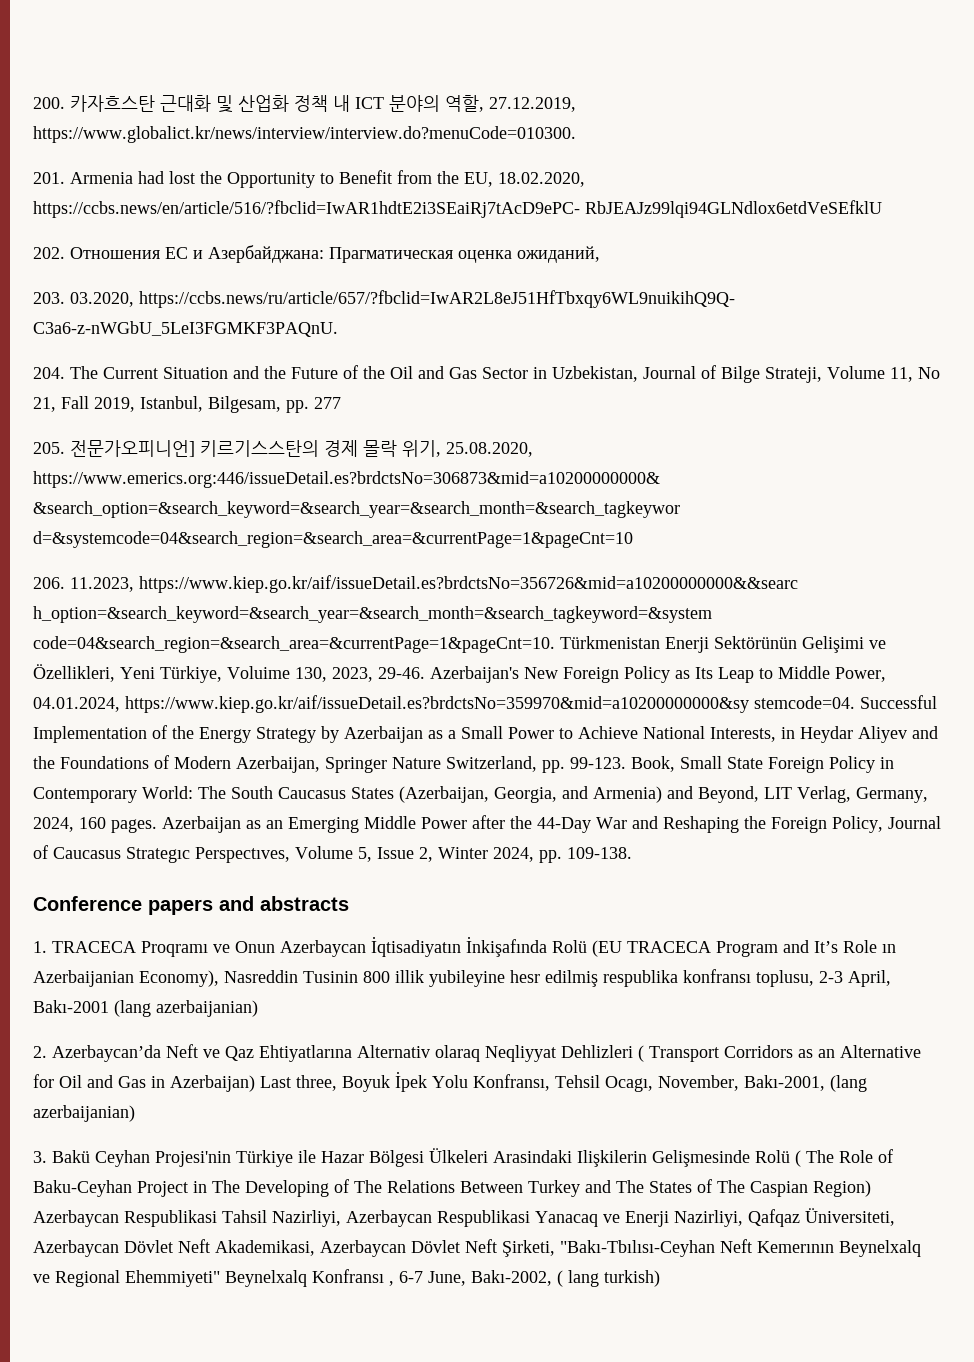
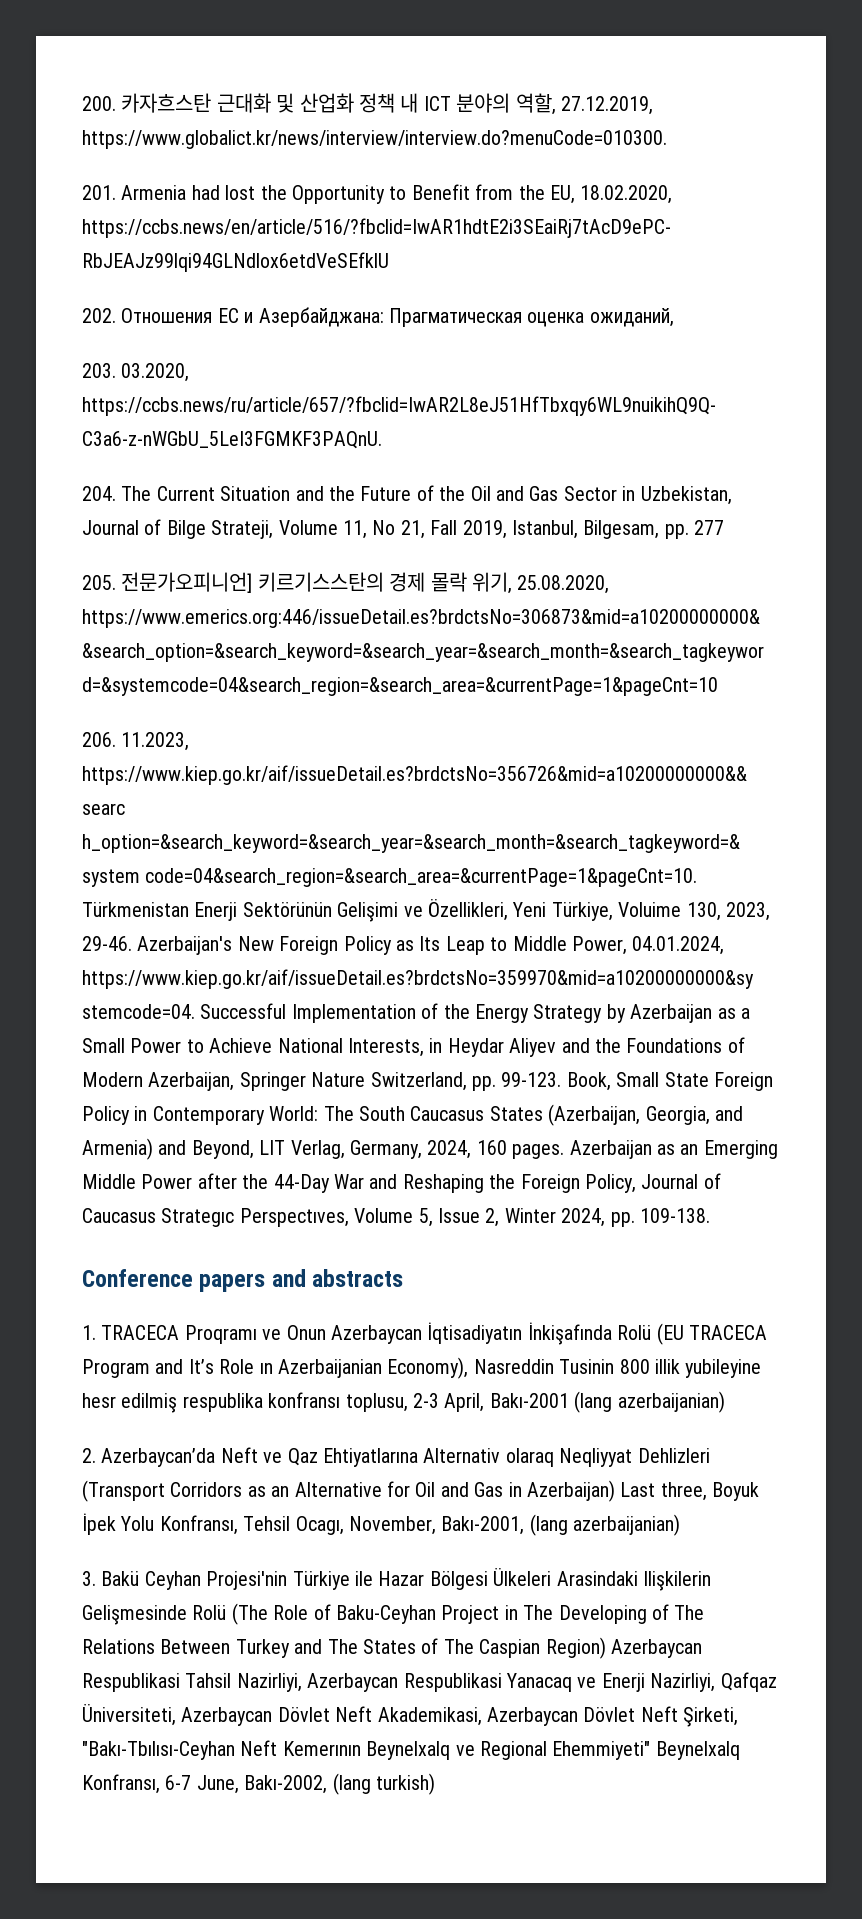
- 2. Azerbaycan’da Neft ve Qaz Ehtiyatlarına Alternativ olaraq Neqliyyat Dehlizleri ( Transport Corridors as an Alternative for Oil and Gas in Azerbaijan) Last three, Boyuk İpek Yolu Konfransı, Tehsil Ocagı, November, Bakı-2001, (lang azerbaijanian)
+ 2. Azerbaycan’da Neft ve Qaz Ehtiyatlarına Alternativ olaraq Neqliyyat Dehlizleri (Transport Corridors as an Alternative for Oil and Gas in Azerbaijan) Last three, Boyuk İpek Yolu Konfransı, Tehsil Ocagı, November, Bakı-2001, (lang azerbaijanian)
- 3. Bakü Ceyhan Projesi'nin Türkiye ile Hazar Bölgesi Ülkeleri Arasindaki Ilişkilerin Gelişmesinde Rolü ( The Role of Baku-Ceyhan Project in The Developing of The Relations Between Turkey and The States of The Caspian Region) Azerbaycan Respublikasi Tahsil Nazirliyi, Azerbaycan Respublikasi Yanacaq ve Enerji Nazirliyi, Qafqaz Üniversiteti, Azerbaycan Dövlet Neft Akademikasi, Azerbaycan Dövlet Neft Şirketi, "Bakı-Tbılısı-Ceyhan Neft Kemerının Beynelxalq ve Regional Ehemmiyeti" Beynelxalq Konfransı , 6-7 June, Bakı-2002, ( lang turkish)
+ 3. Bakü Ceyhan Projesi'nin Türkiye ile Hazar Bölgesi Ülkeleri Arasindaki Ilişkilerin Gelişmesinde Rolü (The Role of Baku-Ceyhan Project in The Developing of The Relations Between Turkey and The States of The Caspian Region) Azerbaycan Respublikasi Tahsil Nazirliyi, Azerbaycan Respublikasi Yanacaq ve Enerji Nazirliyi, Qafqaz Üniversiteti, Azerbaycan Dövlet Neft Akademikasi, Azerbaycan Dövlet Neft Şirketi, "Bakı-Tbılısı-Ceyhan Neft Kemerının Beynelxalq ve Regional Ehemmiyeti" Beynelxalq Konfransı, 6-7 June, Bakı-2002, (lang turkish)

